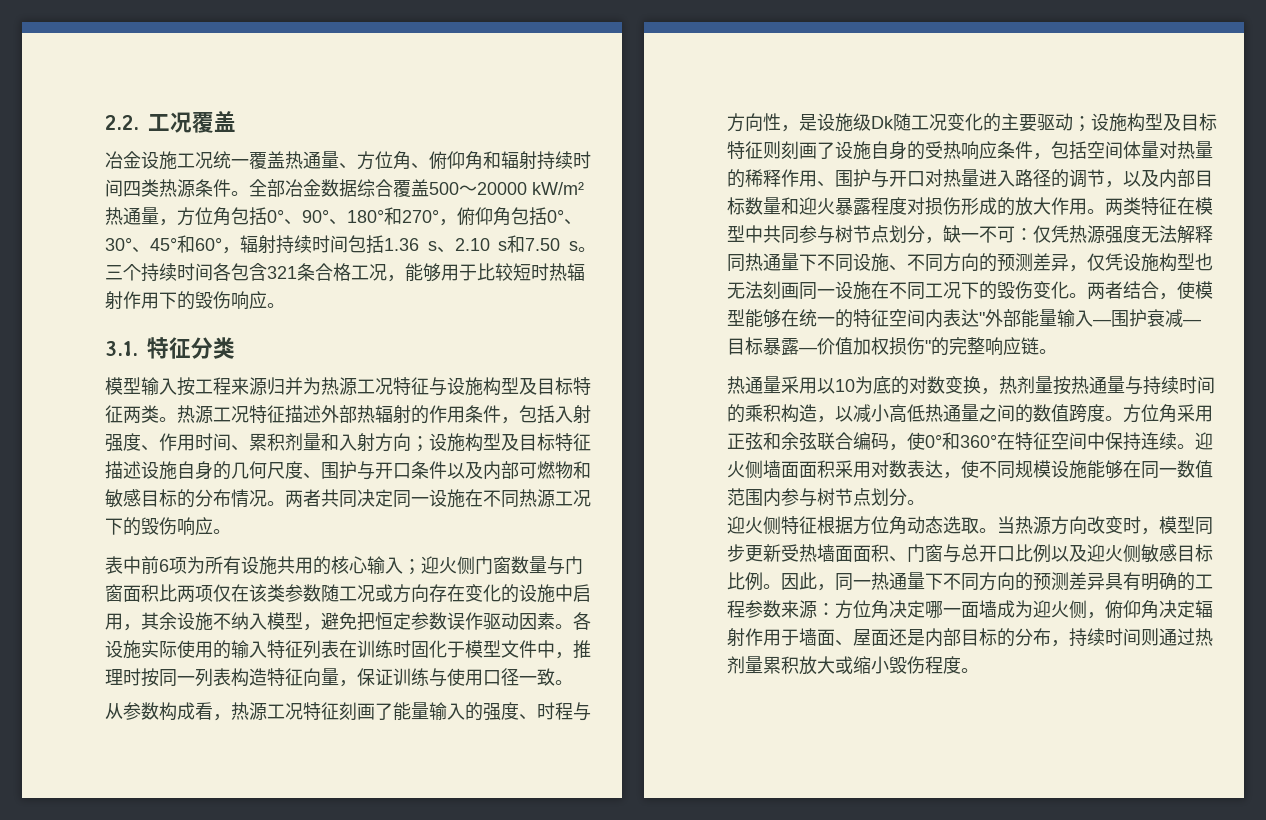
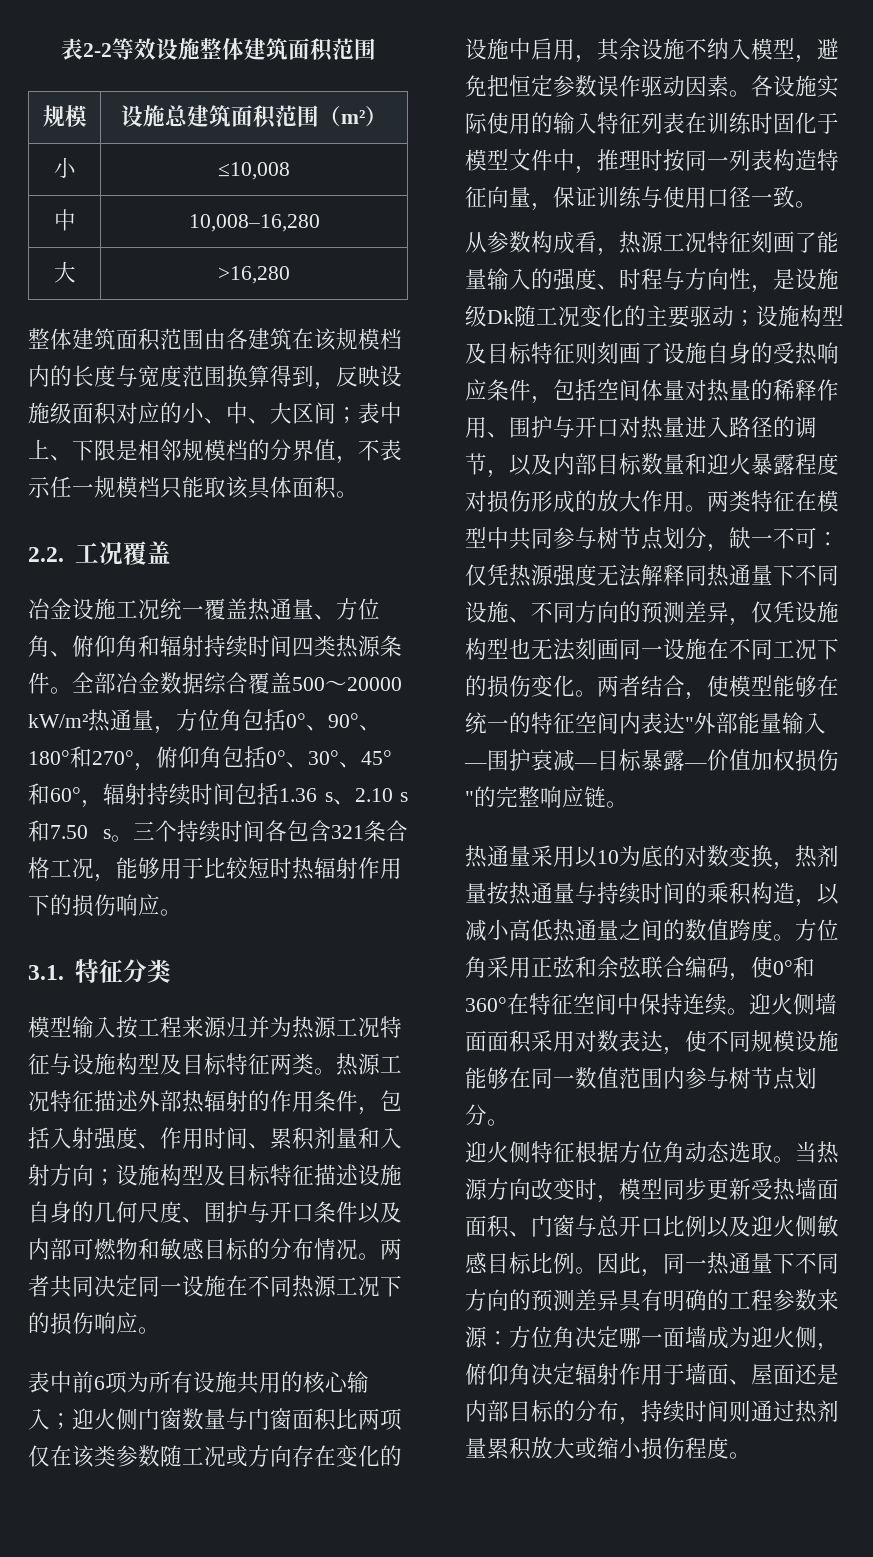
+ 表2-2等效设施整体建筑面积范围
+ 规模 | 设施总建筑面积范围（m²）
+ 小 | ≤10,008
+ 中 | 10,008–16,280
+ 大 | >16,280
+ 整体建筑面积范围由各建筑在该规模档内的长度与宽度范围换算得到，反映设施级面积对应的小、中、大区间；表中上、下限是相邻规模档的分界值，不表示任一规模档只能取该具体面积。
- 三个持续时间各包含321条合格工况，能够用于比较短时热辐射作用下的毁伤响应。
+ 三个持续时间各包含321条合格工况，能够用于比较短时热辐射作用下的损伤响应。
- 两者共同决定同一设施在不同热源工况下的毁伤响应。
+ 两者共同决定同一设施在不同热源工况下的损伤响应。
- 两类特征在模型中共同参与树节点划分，缺一不可：仅凭热源强度无法解释同热通量下不同设施、不同方向的预测差异，仅凭设施构型也无法刻画同一设施在不同工况下的毁伤变化。
+ 两类特征在模型中共同参与树节点划分，缺一不可：仅凭热源强度无法解释同热通量下不同设施、不同方向的预测差异，仅凭设施构型也无法刻画同一设施在不同工况下的损伤变化。
- 因此，同一热通量下不同方向的预测差异具有明确的工程参数来源：方位角决定哪一面墙成为迎火侧，俯仰角决定辐射作用于墙面、屋面还是内部目标的分布，持续时间则通过热剂量累积放大或缩小毁伤程度。
+ 因此，同一热通量下不同方向的预测差异具有明确的工程参数来源：方位角决定哪一面墙成为迎火侧，俯仰角决定辐射作用于墙面、屋面还是内部目标的分布，持续时间则通过热剂量累积放大或缩小损伤程度。

